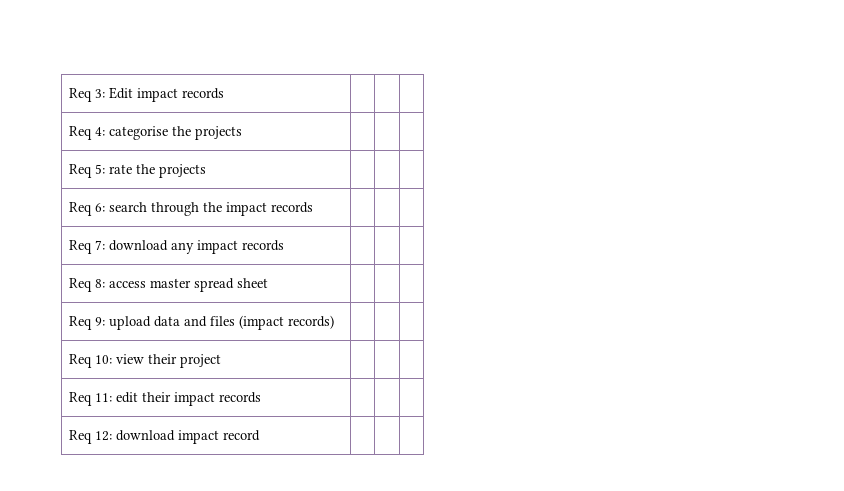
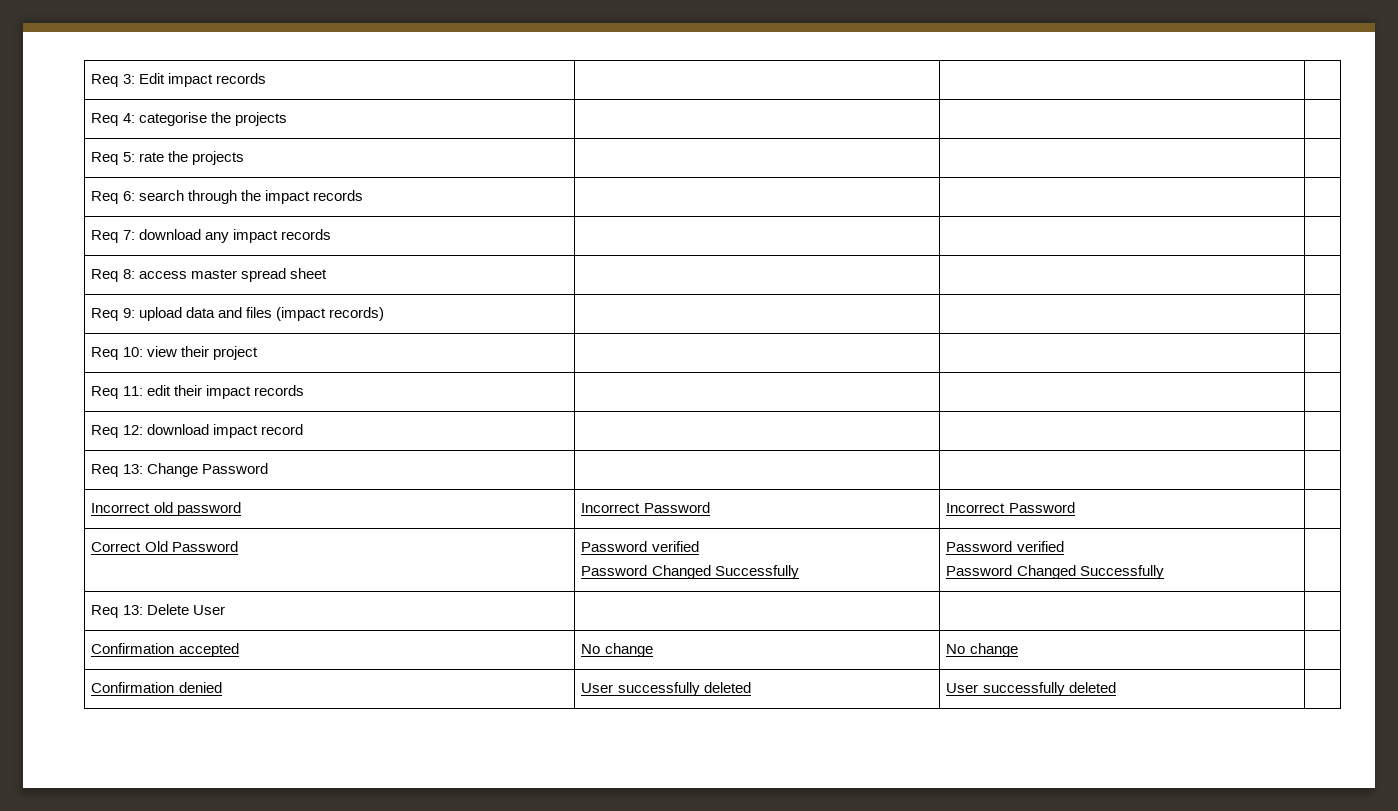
+ Req 13: Change Password | | |
+ Incorrect old password | Incorrect Password | Incorrect Password |
+ Correct Old Password | Password verified
+ Password Changed Successfully | Password verified
+ Password Changed Successfully |
+ Req 13: Delete User | | |
+ Confirmation accepted | No change | No change |
+ Confirmation denied | User successfully deleted | User successfully deleted |

